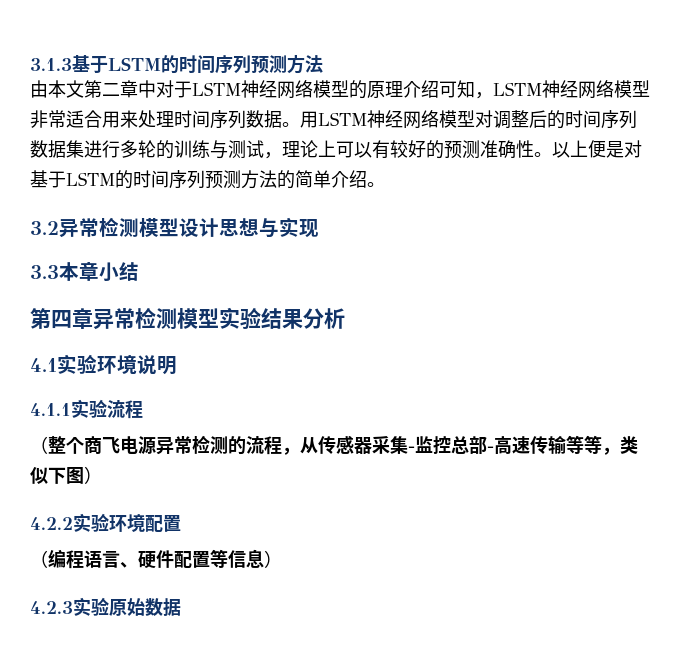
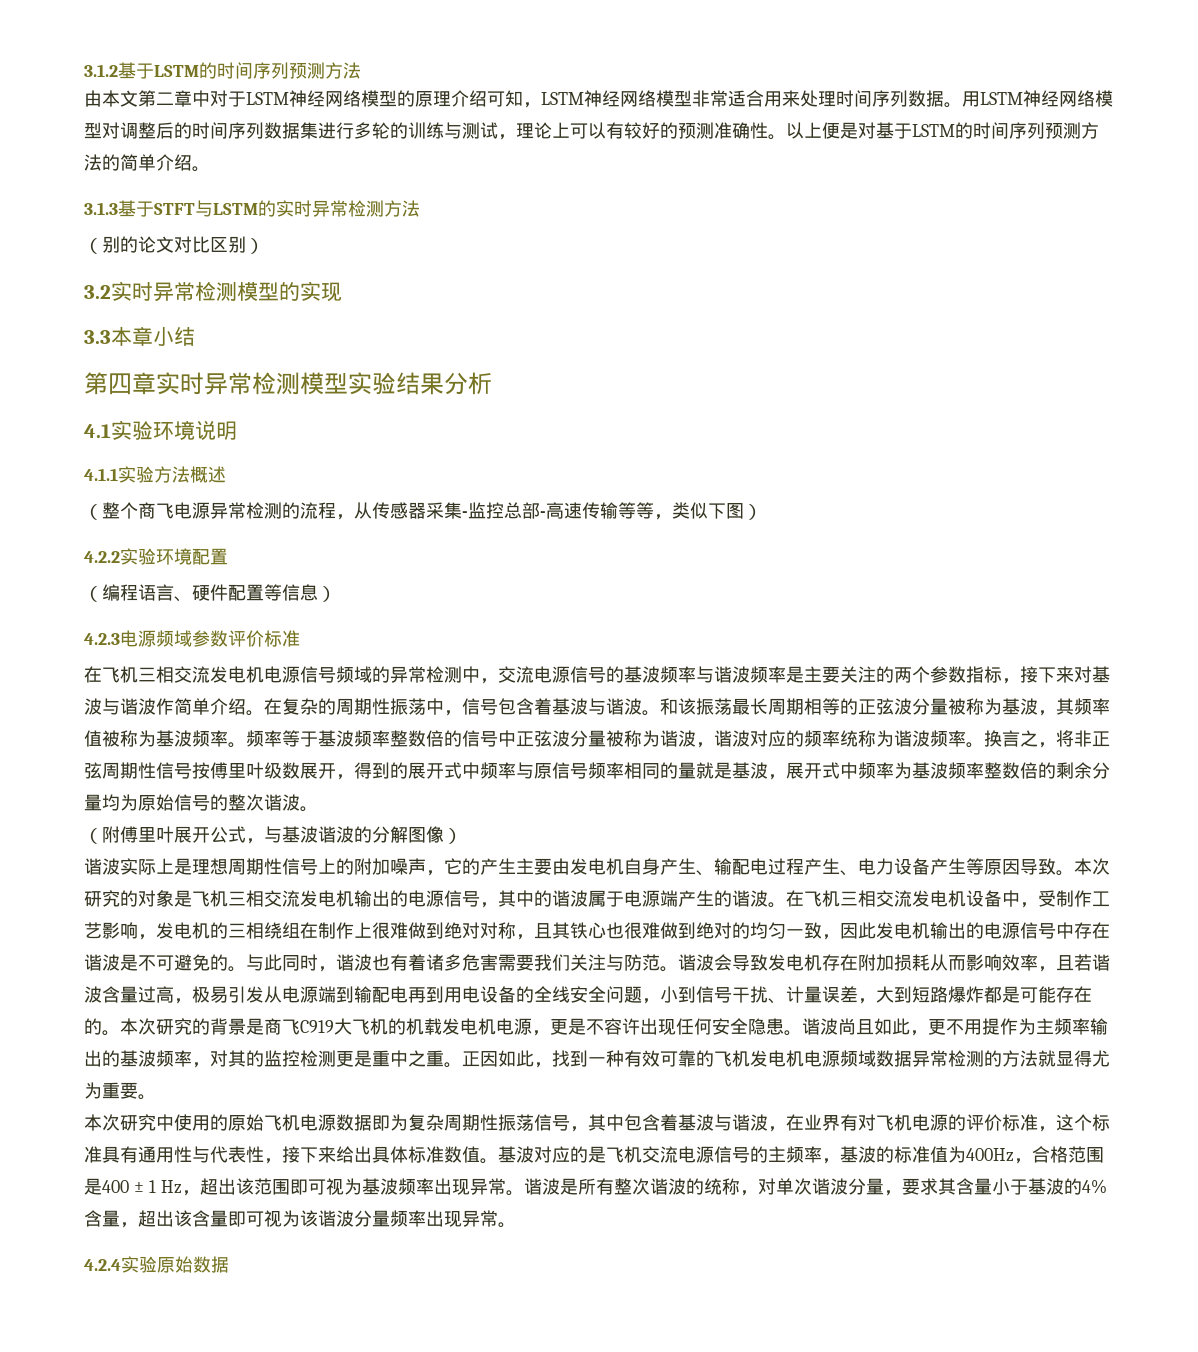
- 3.1.3基于LSTM的时间序列预测方法
+ 3.1.2基于LSTM的时间序列预测方法
+ 3.1.3基于STFT与LSTM的实时异常检测方法
+ （别的论文对比区别）
- 3.2异常检测模型设计思想与实现
+ 3.2实时异常检测模型的实现
- 第四章异常检测模型实验结果分析
+ 第四章实时异常检测模型实验结果分析
- 4.1.1实验流程
+ 4.1.1实验方法概述
- 4.2.3实验原始数据
+ 4.2.3电源频域参数评价标准
+ 在飞机三相交流发电机电源信号频域的异常检测中，交流电源信号的基波频率与谐波频率是主要关注的两个参数指标，接下来对基波与谐波作简单介绍。在复杂的周期性振荡中，信号包含着基波与谐波。和该振荡最长周期相等的正弦波分量被称为基波，其频率值被称为基波频率。频率等于基波频率整数倍的信号中正弦波分量被称为谐波，谐波对应的频率统称为谐波频率。换言之，将非正弦周期性信号按傅里叶级数展开，得到的展开式中频率与原信号频率相同的量就是基波，展开式中频率为基波频率整数倍的剩余分量均为原始信号的整次谐波。
+ （附傅里叶展开公式，与基波谐波的分解图像）
+ 谐波实际上是理想周期性信号上的附加噪声，它的产生主要由发电机自身产生、输配电过程产生、电力设备产生等原因导致。本次研究的对象是飞机三相交流发电机输出的电源信号，其中的谐波属于电源端产生的谐波。在飞机三相交流发电机设备中，受制作工艺影响，发电机的三相绕组在制作上很难做到绝对对称，且其铁心也很难做到绝对的均匀一致，因此发电机输出的电源信号中存在谐波是不可避免的。与此同时，谐波也有着诸多危害需要我们关注与防范。谐波会导致发电机存在附加损耗从而影响效率，且若谐波含量过高，极易引发从电源端到输配电再到用电设备的全线安全问题，小到信号干扰、计量误差，大到短路爆炸都是可能存在的。本次研究的背景是商飞C919大飞机的机载发电机电源，更是不容许出现任何安全隐患。谐波尚且如此，更不用提作为主频率输出的基波频率，对其的监控检测更是重中之重。正因如此，找到一种有效可靠的飞机发电机电源频域数据异常检测的方法就显得尤为重要。
+ 本次研究中使用的原始飞机电源数据即为复杂周期性振荡信号，其中包含着基波与谐波，在业界有对飞机电源的评价标准，这个标准具有通用性与代表性，接下来给出具体标准数值。基波对应的是飞机交流电源信号的主频率，基波的标准值为400Hz，合格范围是400 ± 1 Hz，超出该范围即可视为基波频率出现异常。谐波是所有整次谐波的统称，对单次谐波分量，要求其含量小于基波的4%含量，超出该含量即可视为该谐波分量频率出现异常。
+ 4.2.4实验原始数据

